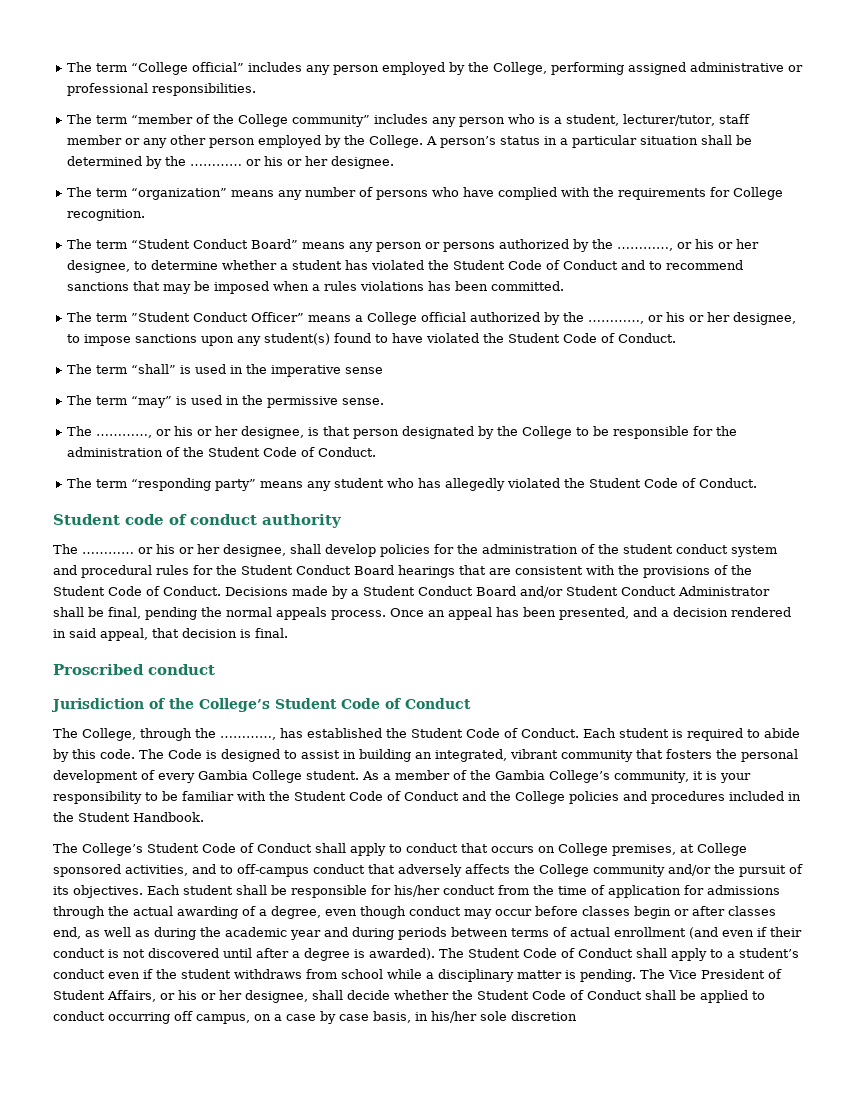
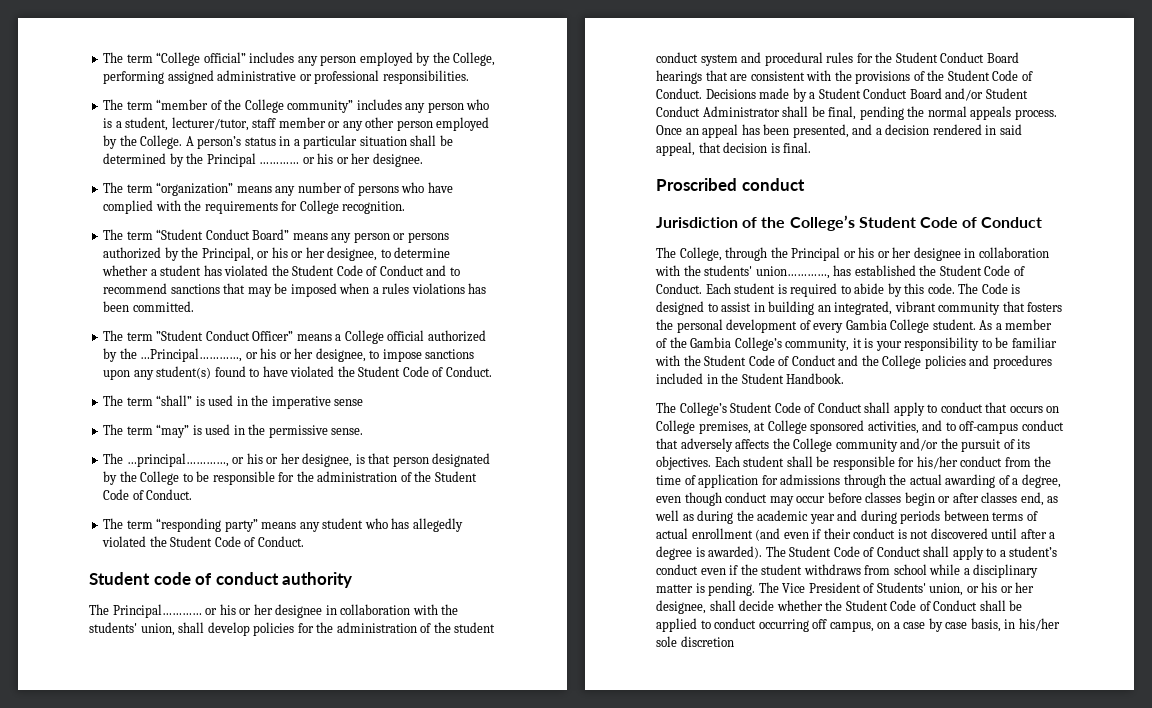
- A person’s status in a particular situation shall be determined by the ………… or his or her designee.
+ A person’s status in a particular situation shall be determined by the Principal ………… or his or her designee.
- The term “Student Conduct Board” means any person or persons authorized by the …………, or his or her designee, to determine whether a student has violated the Student Code of Conduct and to recommend sanctions that may be imposed when a rules violations has been committed.
+ The term “Student Conduct Board” means any person or persons authorized by the Principal, or his or her designee, to determine whether a student has violated the Student Code of Conduct and to recommend sanctions that may be imposed when a rules violations has been committed.
- The term ”Student Conduct Officer” means a College official authorized by the …………, or his or her designee, to impose sanctions upon any student(s) found to have violated the Student Code of Conduct.
+ The term ”Student Conduct Officer” means a College official authorized by the …Principal…………, or his or her designee, to impose sanctions upon any student(s) found to have violated the Student Code of Conduct.
- The …………, or his or her designee, is that person designated by the College to be responsible for the administration of the Student Code of Conduct.
+ The …principal…………, or his or her designee, is that person designated by the College to be responsible for the administration of the Student Code of Conduct.
- The ………… or his or her designee, shall develop policies for the administration of the student conduct system and procedural rules for the Student Conduct Board hearings that are consistent with the provisions of the Student Code of Conduct.
+ The Principal………… or his or her designee in collaboration with the students' union, shall develop policies for the administration of the student conduct system and procedural rules for the Student Conduct Board hearings that are consistent with the provisions of the Student Code of Conduct.
- The College, through the …………, has established the Student Code of Conduct.
+ The College, through the Principal or his or her designee in collaboration with the students' union…………, has established the Student Code of Conduct.
- The Vice President of Student Affairs, or his or her designee, shall decide whether the Student Code of Conduct shall be applied to conduct occurring off campus, on a case by case basis, in his/her sole discretion
+ The Vice President of Students' union, or his or her designee, shall decide whether the Student Code of Conduct shall be applied to conduct occurring off campus, on a case by case basis, in his/her sole discretion

